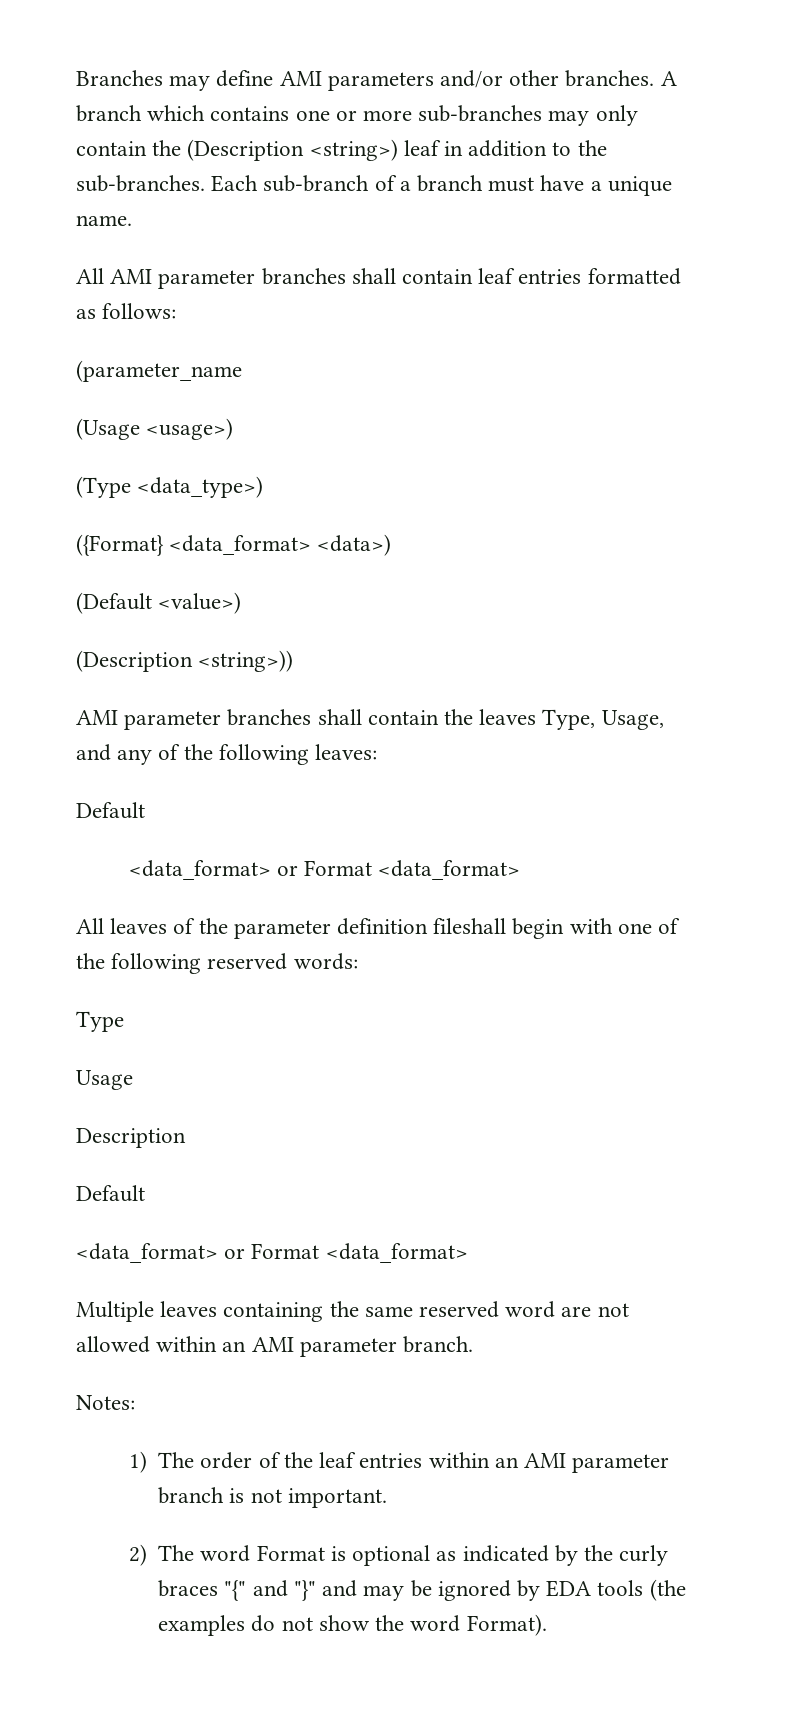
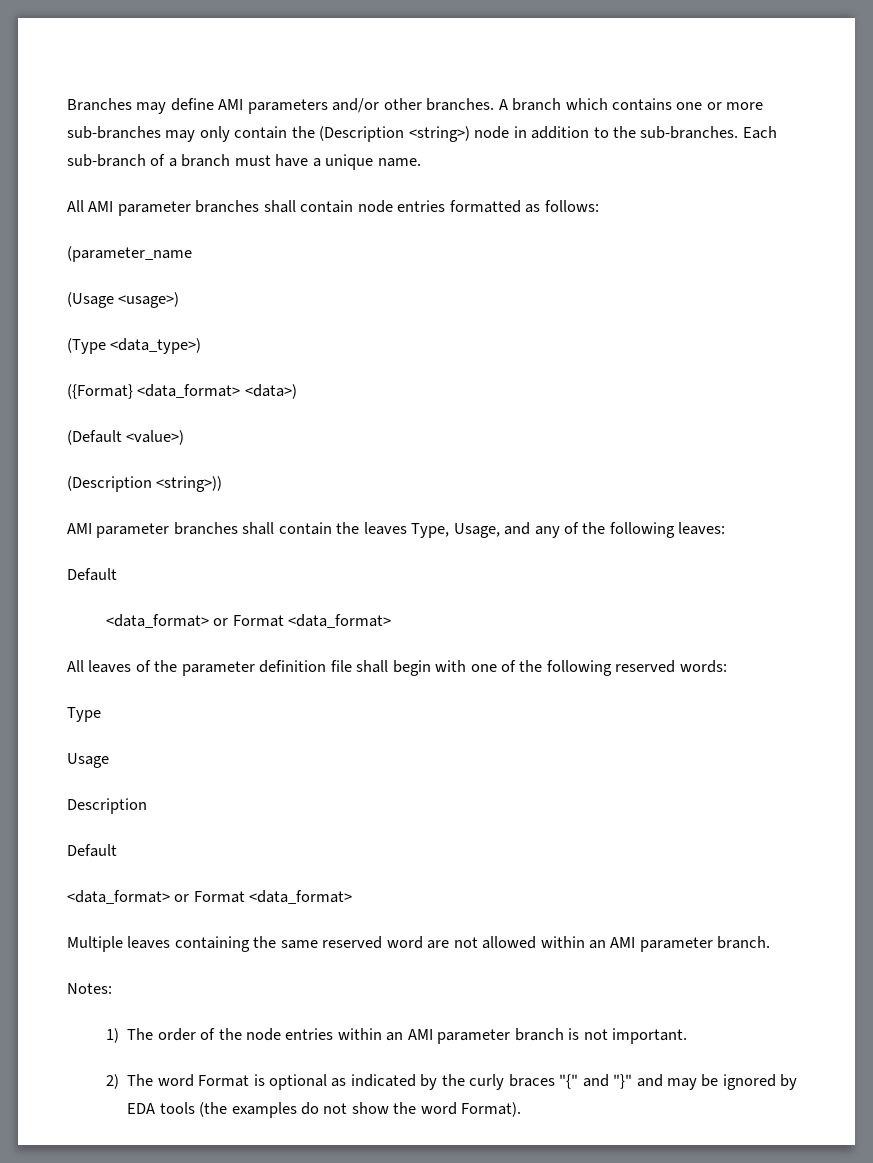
- A branch which contains one or more sub-branches may only contain the (Description <string>) leaf in addition to the sub-branches.
+ A branch which contains one or more sub-branches may only contain the (Description <string>) node in addition to the sub-branches.
- All AMI parameter branches shall contain leaf entries formatted as follows:
+ All AMI parameter branches shall contain node entries formatted as follows:
- All leaves of the parameter definition fileshall begin with one of the following reserved words:
+ All leaves of the parameter definition file shall begin with one of the following reserved words:
- 1) The order of the leaf entries within an AMI parameter branch is not important.
+ 1) The order of the node entries within an AMI parameter branch is not important.

